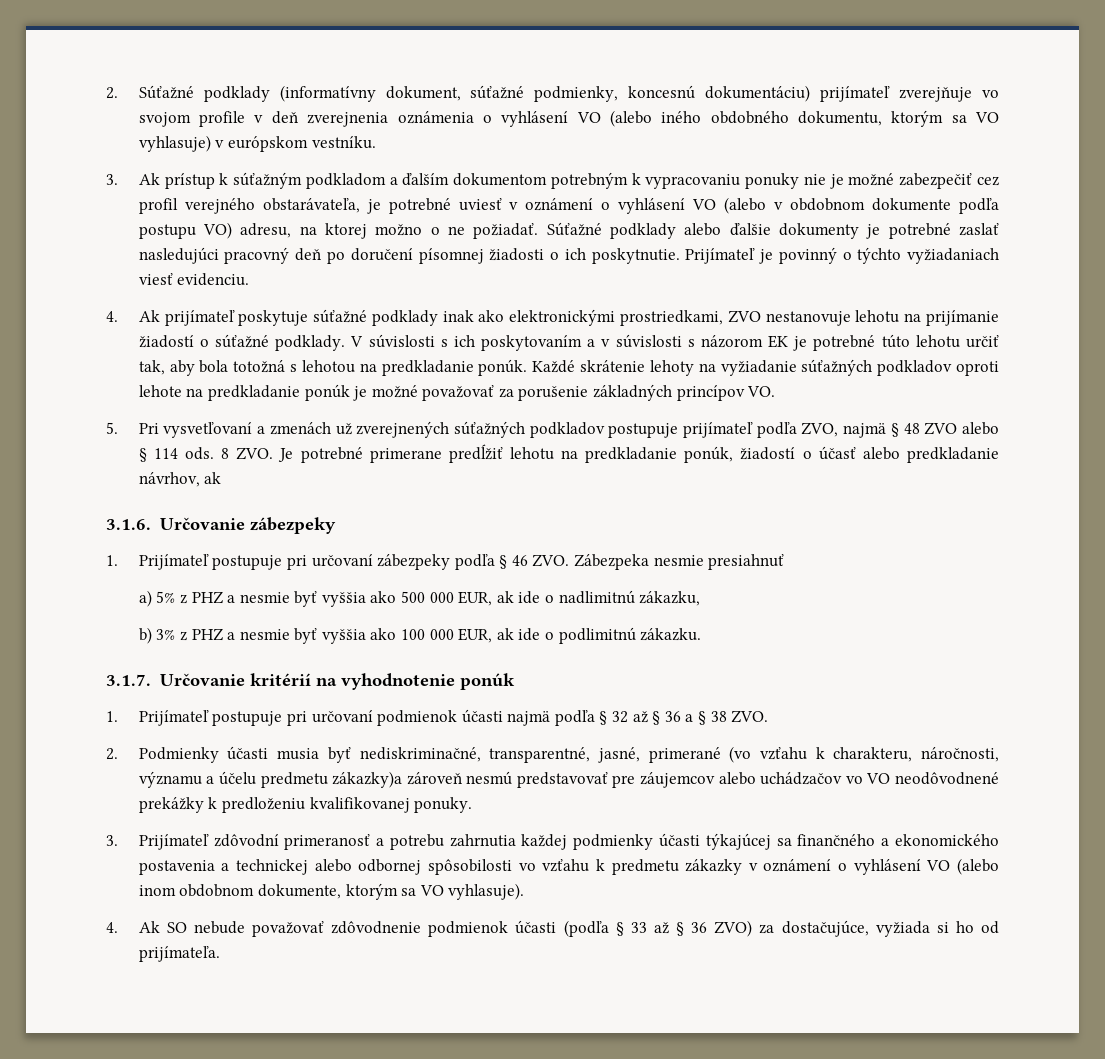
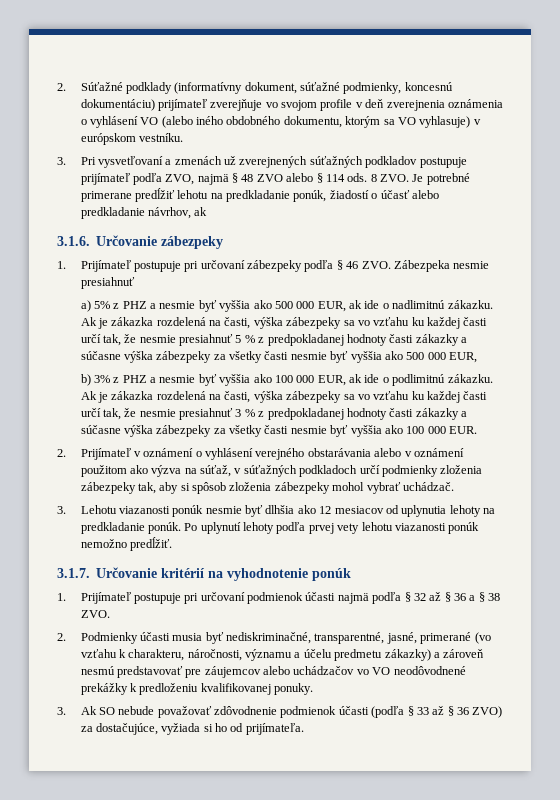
- 3. Ak prístup k súťažným podkladom a ďalším dokumentom potrebným k vypracovaniu ponuky nie je možné zabezpečiť cez profil verejného obstarávateľa, je potrebné uviesť v oznámení o vyhlásení VO (alebo v obdobnom dokumente podľa postupu VO) adresu, na ktorej možno o ne požiadať. Súťažné podklady alebo ďalšie dokumenty je potrebné zaslať nasledujúci pracovný deň po doručení písomnej žiadosti o ich poskytnutie. Prijímateľ je povinný o týchto vyžiadaniach viesť evidenciu.
- 4. Ak prijímateľ poskytuje súťažné podklady inak ako elektronickými prostriedkami, ZVO nestanovuje lehotu na prijímanie žiadostí o súťažné podklady. V súvislosti s ich poskytovaním a v súvislosti s názorom EK je potrebné túto lehotu určiť tak, aby bola totožná s lehotou na predkladanie ponúk. Každé skrátenie lehoty na vyžiadanie súťažných podkladov oproti lehote na predkladanie ponúk je možné považovať za porušenie základných princípov VO.
- 5. Pri vysvetľovaní a zmenách už zverejnených súťažných podkladov postupuje prijímateľ podľa ZVO, najmä § 48 ZVO alebo § 114 ods.
+ 3. Pri vysvetľovaní a zmenách už zverejnených súťažných podkladov postupuje prijímateľ podľa ZVO, najmä § 48 ZVO alebo § 114 ods.
- a) 5% z PHZ a nesmie byť vyššia ako 500 000 EUR, ak ide o nadlimitnú zákazku,
+ a) 5% z PHZ a nesmie byť vyššia ako 500 000 EUR, ak ide o nadlimitnú zákazku. Ak je zákazka rozdelená na časti, výška zábezpeky sa vo vzťahu ku každej časti určí tak, že nesmie presiahnuť 5 % z predpokladanej hodnoty časti zákazky a súčasne výška zábezpeky za všetky časti nesmie byť vyššia ako 500 000 EUR,
+ Ak je zákazka rozdelená na časti, výška zábezpeky sa vo vzťahu ku každej časti určí tak, že nesmie presiahnuť 3 % z predpokladanej hodnoty časti zákazky a súčasne výška zábezpeky za všetky časti nesmie byť vyššia ako 100 000 EUR.
+ 2. Prijímateľ v oznámení o vyhlásení verejného obstarávania alebo v oznámení použitom ako výzva na súťaž, v súťažných podkladoch určí podmienky zloženia zábezpeky tak, aby si spôsob zloženia zábezpeky mohol vybrať uchádzač.
+ 3. Lehotu viazanosti ponúk nesmie byť dlhšia ako 12 mesiacov od uplynutia lehoty na predkladanie ponúk. Po uplynutí lehoty podľa prvej vety lehotu viazanosti ponúk nemožno predĺžiť.
- 2. Podmienky účasti musia byť nediskriminačné, transparentné, jasné, primerané (vo vzťahu k charakteru, náročnosti, významu a účelu predmetu zákazky)a zároveň nesmú predstavovať pre záujemcov alebo uchádzačov vo VO neodôvodnené prekážky k predloženiu kvalifikovanej ponuky.
+ 2. Podmienky účasti musia byť nediskriminačné, transparentné, jasné, primerané (vo vzťahu k charakteru, náročnosti, významu a účelu predmetu zákazky) a zároveň nesmú predstavovať pre záujemcov alebo uchádzačov vo VO neodôvodnené prekážky k predloženiu kvalifikovanej ponuky.
- 3. Prijímateľ zdôvodní primeranosť a potrebu zahrnutia každej podmienky účasti týkajúcej sa finančného a ekonomického postavenia a technickej alebo odbornej spôsobilosti vo vzťahu k predmetu zákazky v oznámení o vyhlásení VO (alebo inom obdobnom dokumente, ktorým sa VO vyhlasuje).
- 4. Ak SO nebude považovať zdôvodnenie podmienok účasti (podľa § 33 až § 36 ZVO) za dostačujúce, vyžiada si ho od prijímateľa.
+ 3. Ak SO nebude považovať zdôvodnenie podmienok účasti (podľa § 33 až § 36 ZVO) za dostačujúce, vyžiada si ho od prijímateľa.

